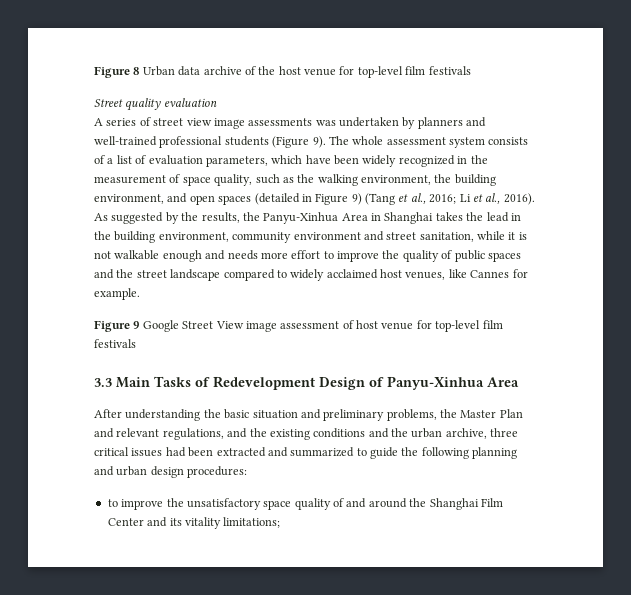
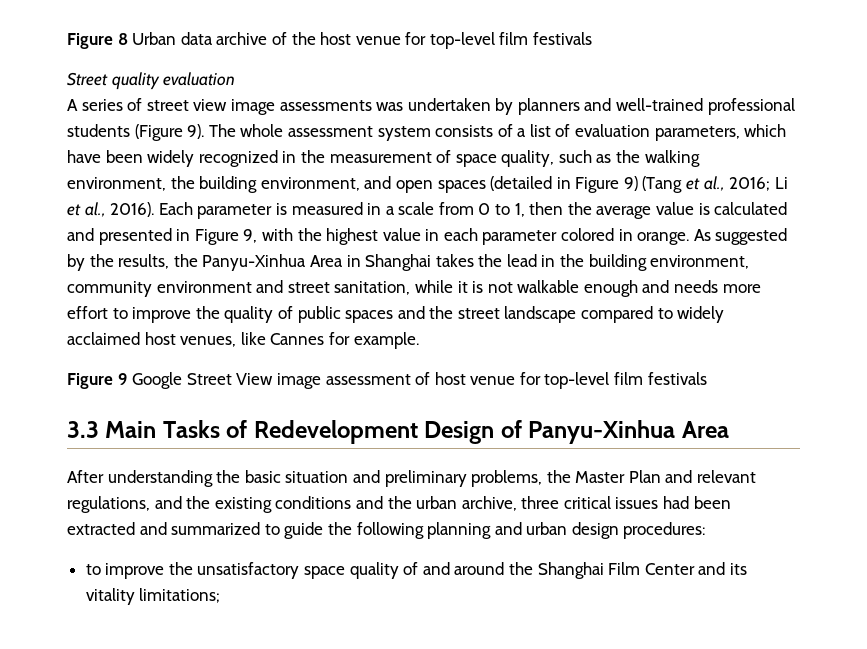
+ Each parameter is measured in a scale from 0 to 1, then the average value is calculated and presented in Figure 9, with the highest value in each parameter colored in orange.

